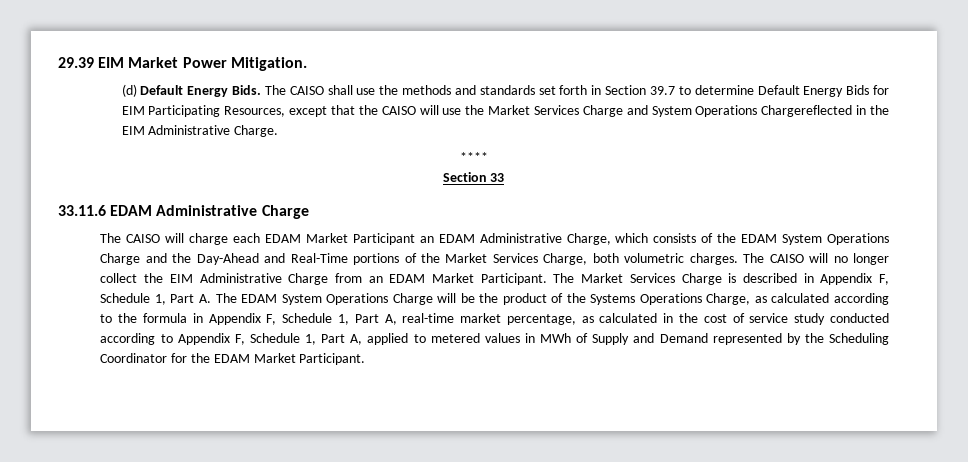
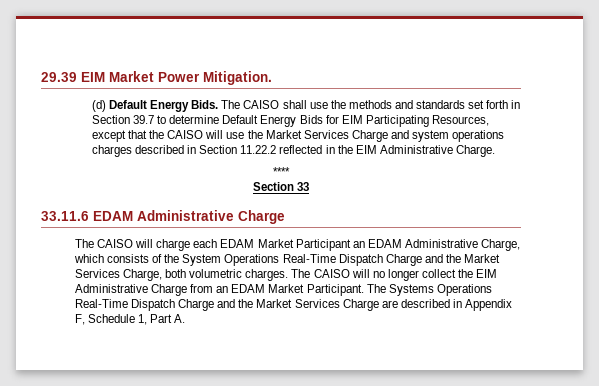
- The CAISO shall use the methods and standards set forth in Section 39.7 to determine Default Energy Bids for EIM Participating Resources, except that the CAISO will use the Market Services Charge and System Operations Chargereflected in the EIM Administrative Charge.
+ The CAISO shall use the methods and standards set forth in Section 39.7 to determine Default Energy Bids for EIM Participating Resources, except that the CAISO will use the Market Services Charge and system operations charges described in Section 11.22.2 reflected in the EIM Administrative Charge.
- The CAISO will charge each EDAM Market Participant an EDAM Administrative Charge, which consists of the EDAM System Operations Charge and the Day-Ahead and Real-Time portions of the Market Services Charge, both volumetric charges.
+ The CAISO will charge each EDAM Market Participant an EDAM Administrative Charge, which consists of the System Operations Real-Time Dispatch Charge and the Market Services Charge, both volumetric charges.
- The Market Services Charge is described in Appendix F, Schedule 1, Part A. The EDAM System Operations Charge will be the product of the Systems Operations Charge, as calculated according to the formula in Appendix F, Schedule 1, Part A, real-time market percentage, as calculated in the cost of service study conducted according to Appendix F, Schedule 1, Part A, applied to metered values in MWh of Supply and Demand represented by the Scheduling Coordinator for the EDAM Market Participant.
+ The Systems Operations Real-Time Dispatch Charge and the Market Services Charge are described in Appendix F, Schedule 1, Part A.

